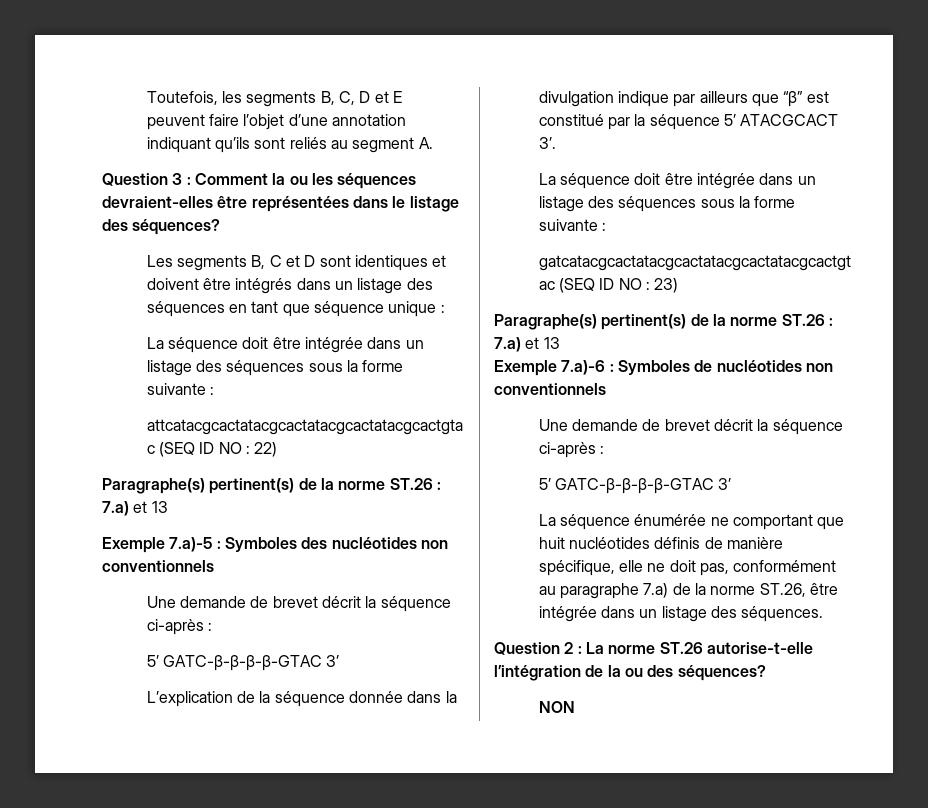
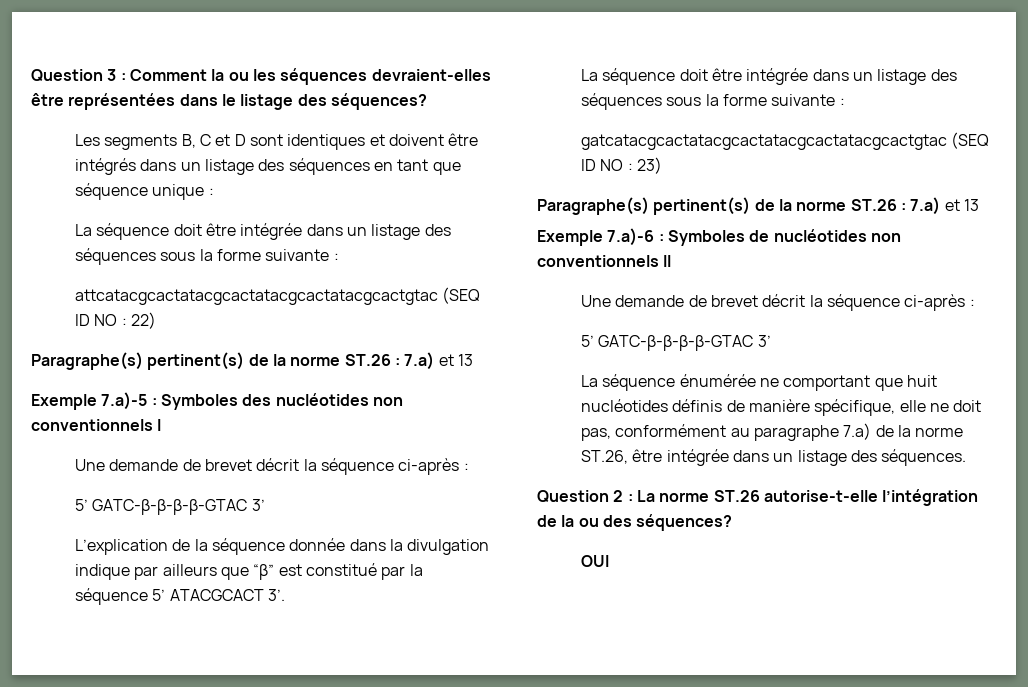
- Toutefois, les segments B, C, D et E peuvent faire l’objet d’une annotation indiquant qu’ils sont reliés au segment A.
- Exemple 7.a)-5 : Symboles des nucléotides non conventionnels
+ Exemple 7.a)-5 : Symboles des nucléotides non conventionnels I
- Exemple 7.a)-6 : Symboles de nucléotides non conventionnels
+ Exemple 7.a)-6 : Symboles de nucléotides non conventionnels II
- NON
+ OUI

